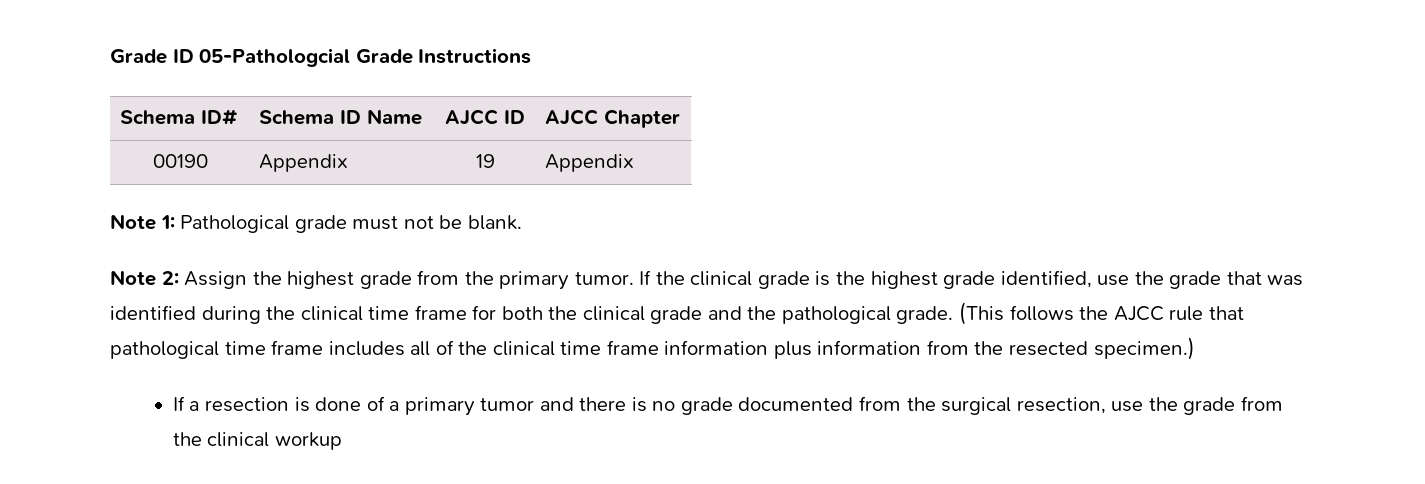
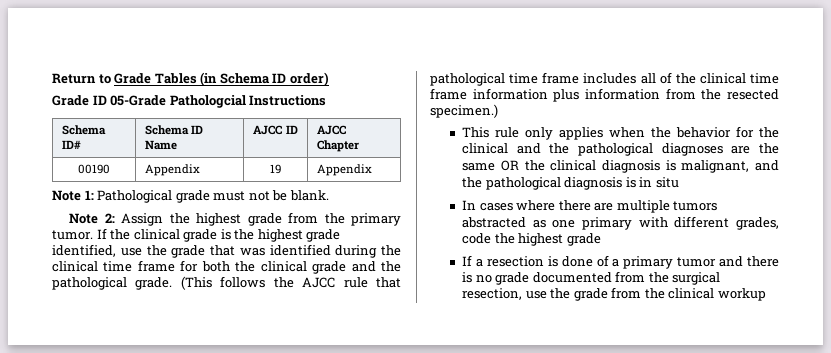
- Grade ID 05-Pathologcial Grade Instructions
+ Return to Grade Tables (in Schema ID order)
+ Grade ID 05-Grade Pathologcial Instructions
+ This rule only applies when the behavior for the clinical and the pathological diagnoses are the same OR the clinical diagnosis is malignant, and the pathological diagnosis is in situ
+ In cases where there are multiple tumors abstracted as one primary with different grades, code the highest grade

